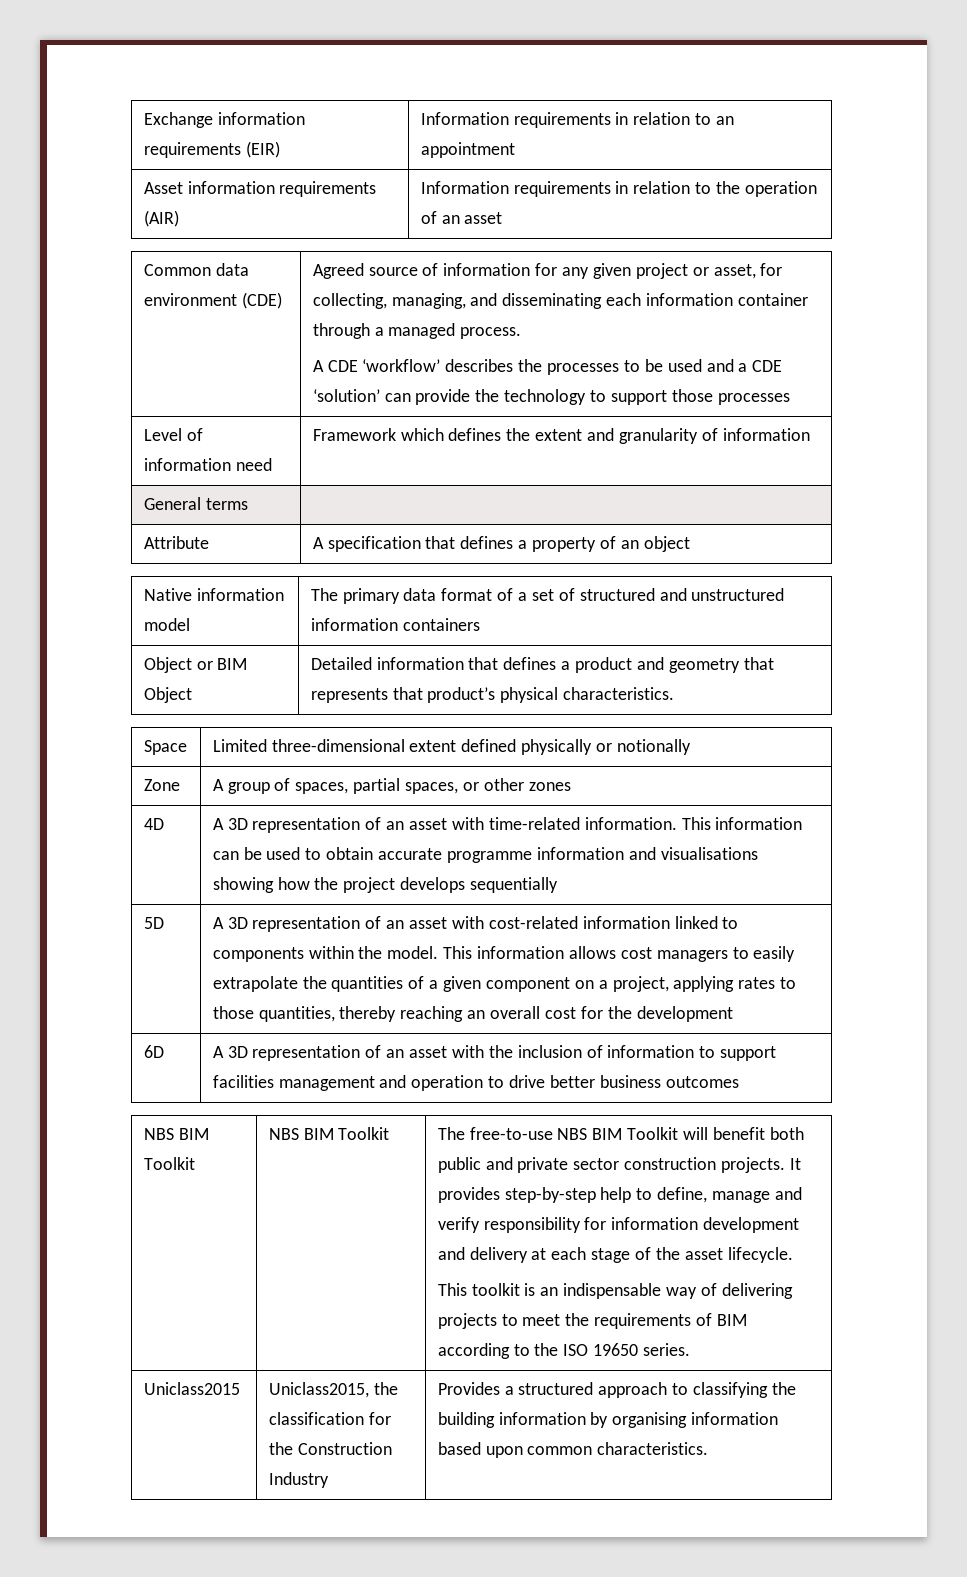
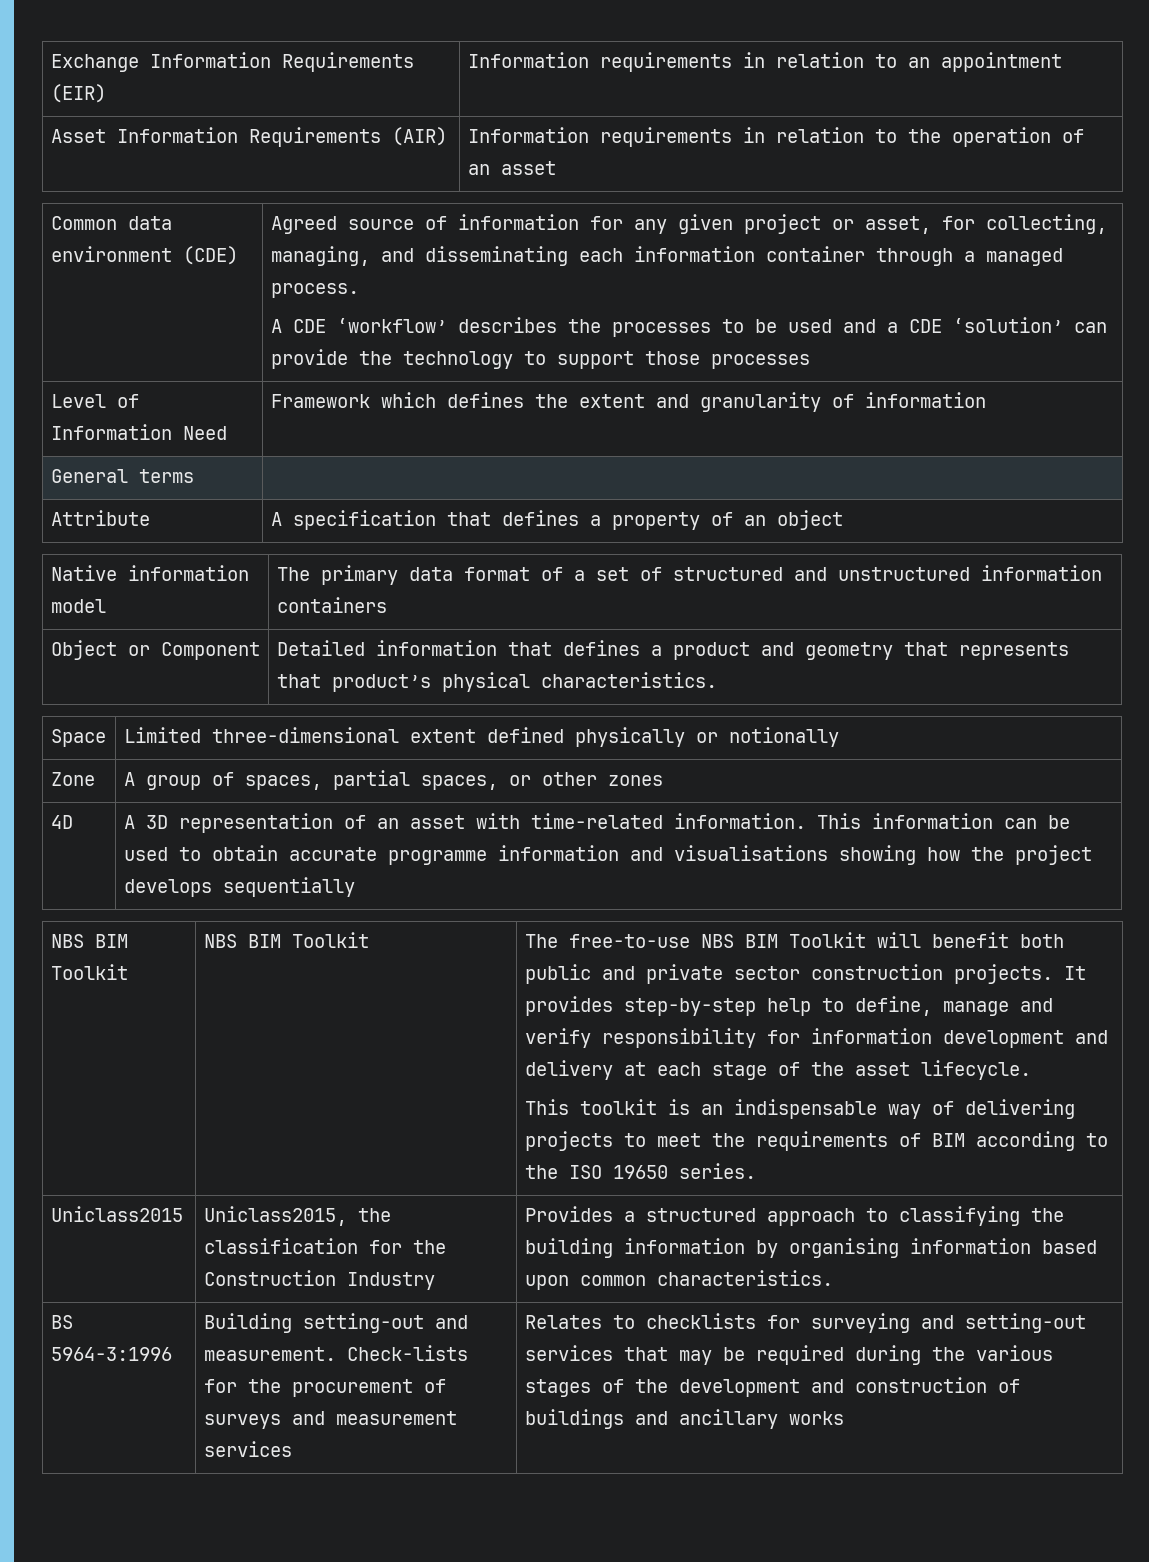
- Exchange information requirements (EIR) | Information requirements in relation to an appointment
+ Exchange Information Requirements (EIR) | Information requirements in relation to an appointment
- Asset information requirements (AIR) | Information requirements in relation to the operation of an asset
+ Asset Information Requirements (AIR) | Information requirements in relation to the operation of an asset
- Level of information need | Framework which defines the extent and granularity of information
+ Level of Information Need | Framework which defines the extent and granularity of information
- Object or BIM Object | Detailed information that defines a product and geometry that represents that product’s physical characteristics.
+ Object or Component | Detailed information that defines a product and geometry that represents that product’s physical characteristics.
- 5D | A 3D representation of an asset with cost-related information linked to components within the model. This information allows cost managers to easily extrapolate the quantities of a given component on a project, applying rates to those quantities, thereby reaching an overall cost for the development
- 6D | A 3D representation of an asset with the inclusion of information to support facilities management and operation to drive better business outcomes
+ BS 5964-3:1996 | Building setting-out and measurement. Check-lists for the procurement of surveys and measurement services | Relates to checklists for surveying and setting-out services that may be required during the various stages of the development and construction of buildings and ancillary works

